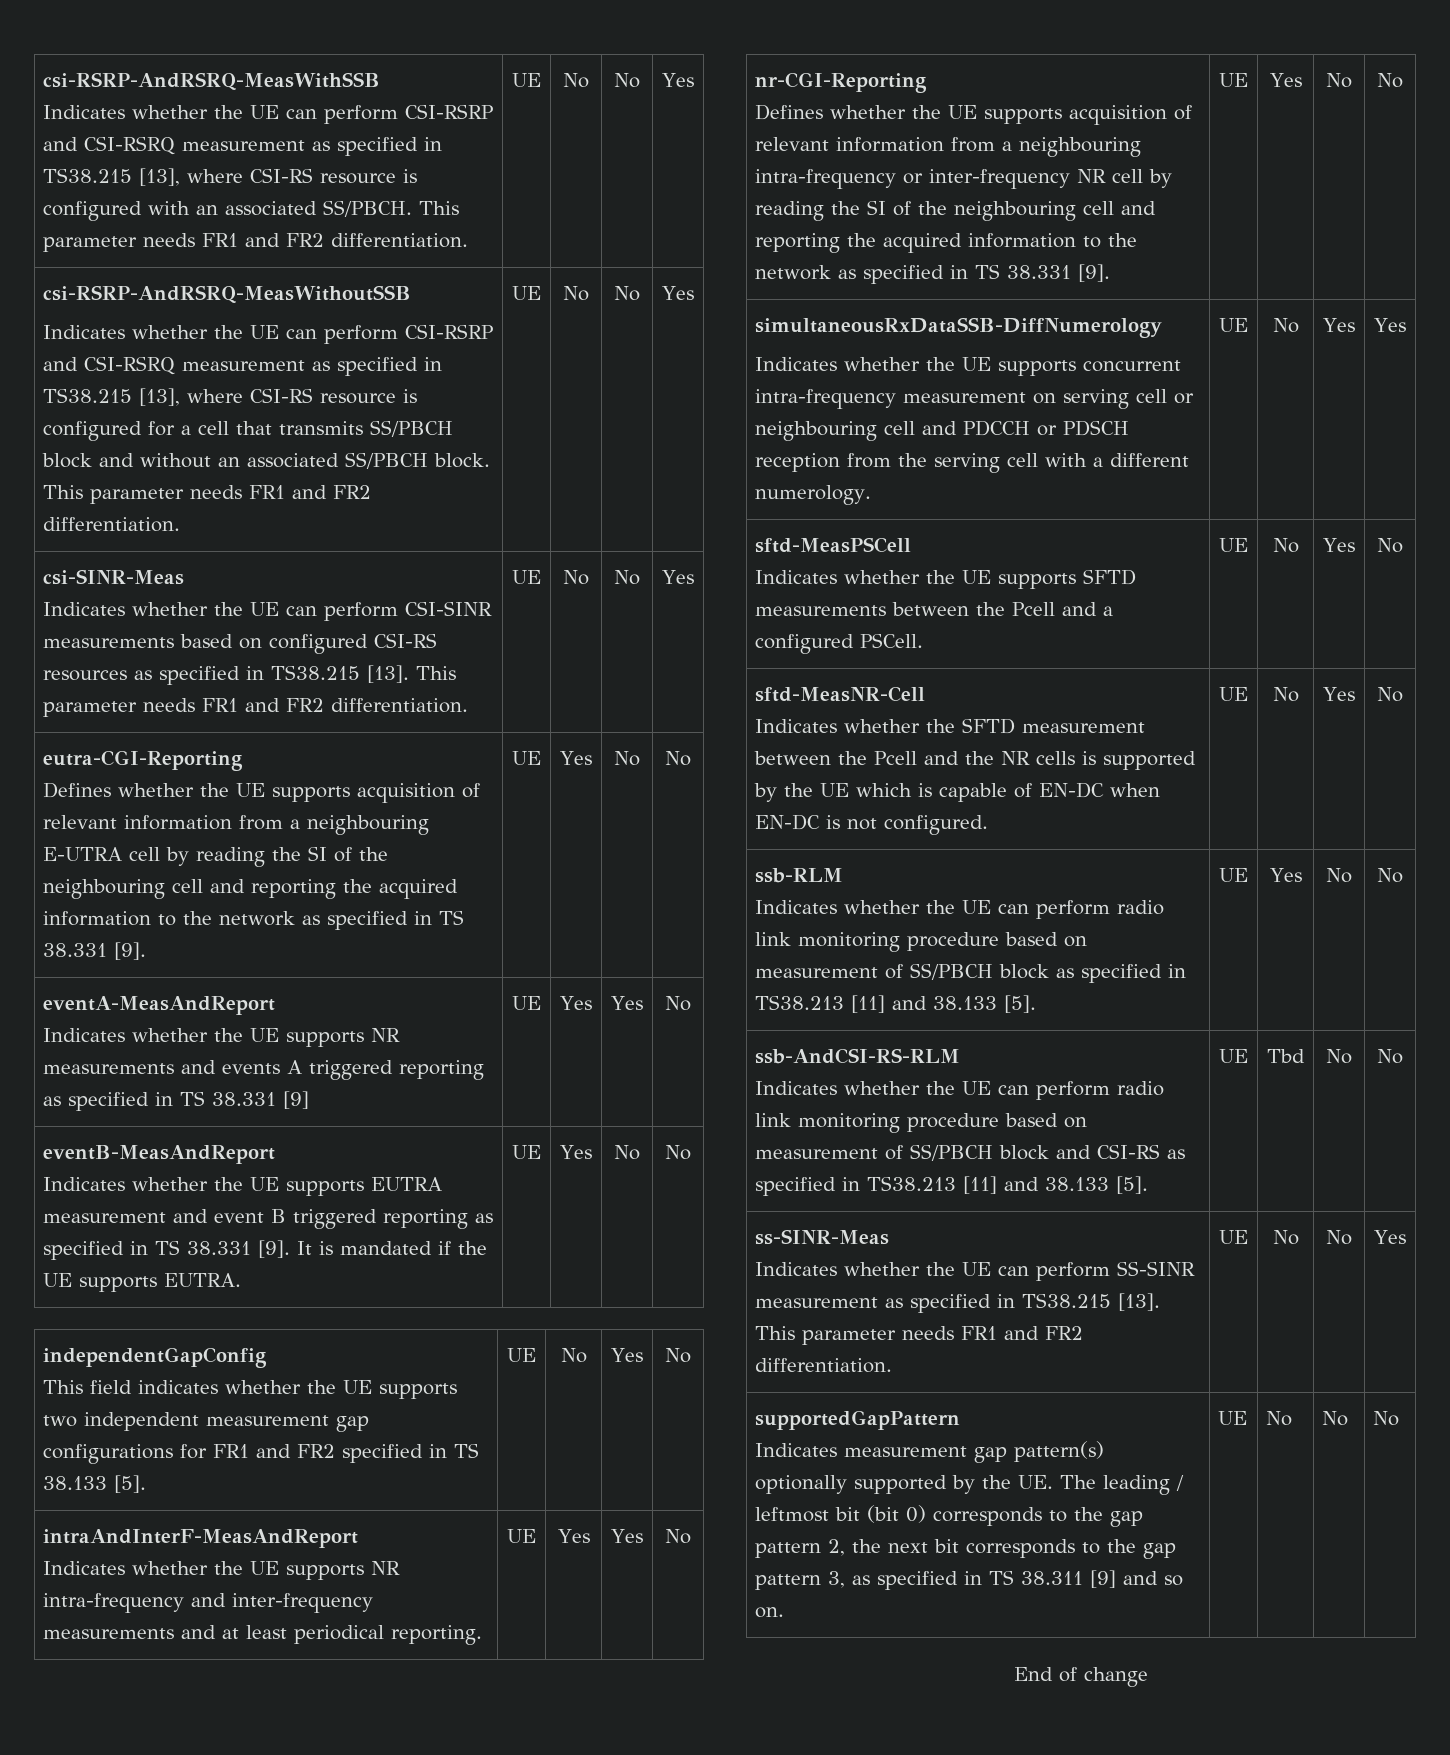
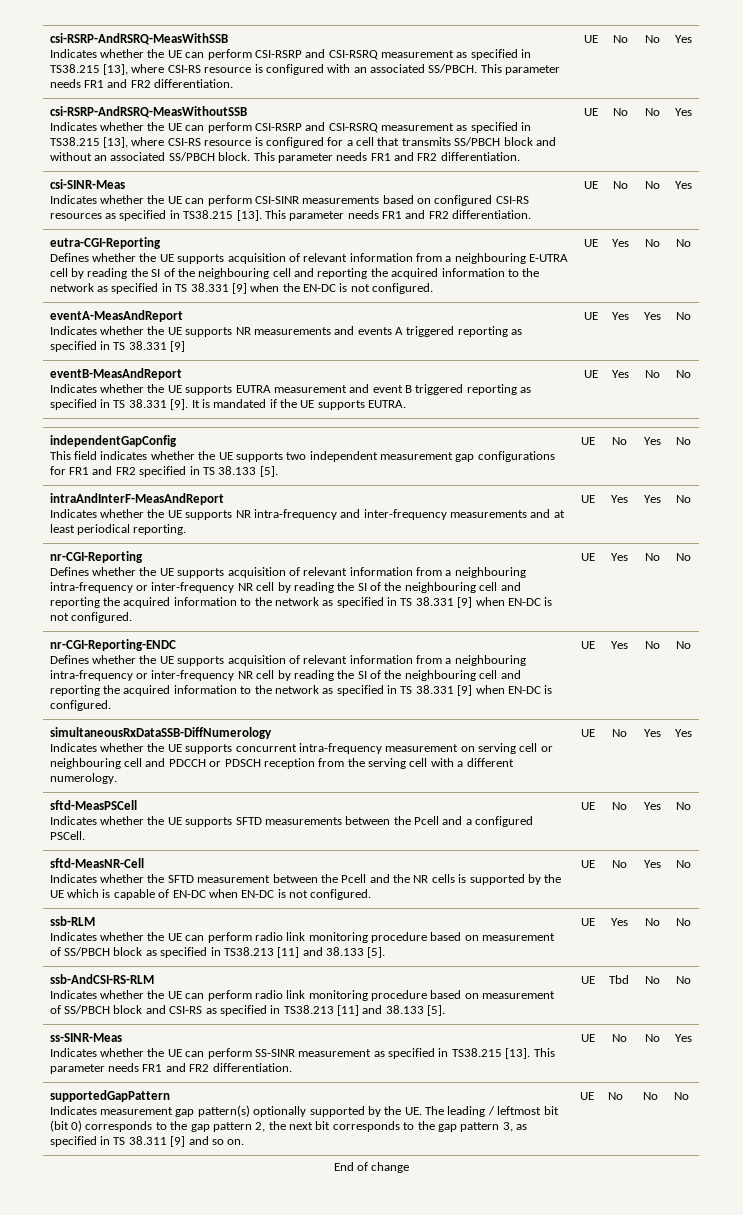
- Defines whether the UE supports acquisition of relevant information from a neighbouring E-UTRA cell by reading the SI of the neighbouring cell and reporting the acquired information to the network as specified in TS 38.331 [9].
+ Defines whether the UE supports acquisition of relevant information from a neighbouring E-UTRA cell by reading the SI of the neighbouring cell and reporting the acquired information to the network as specified in TS 38.331 [9] when the EN-DC is not configured.
- Defines whether the UE supports acquisition of relevant information from a neighbouring intra-frequency or inter-frequency NR cell by reading the SI of the neighbouring cell and reporting the acquired information to the network as specified in TS 38.331 [9].
+ Defines whether the UE supports acquisition of relevant information from a neighbouring intra-frequency or inter-frequency NR cell by reading the SI of the neighbouring cell and reporting the acquired information to the network as specified in TS 38.331 [9] when EN-DC is not configured. | UE | Yes | No | No
+ nr-CGI-Reporting-ENDC
+ Defines whether the UE supports acquisition of relevant information from a neighbouring intra-frequency or inter-frequency NR cell by reading the SI of the neighbouring cell and reporting the acquired information to the network as specified in TS 38.331 [9] when EN-DC is configured.

